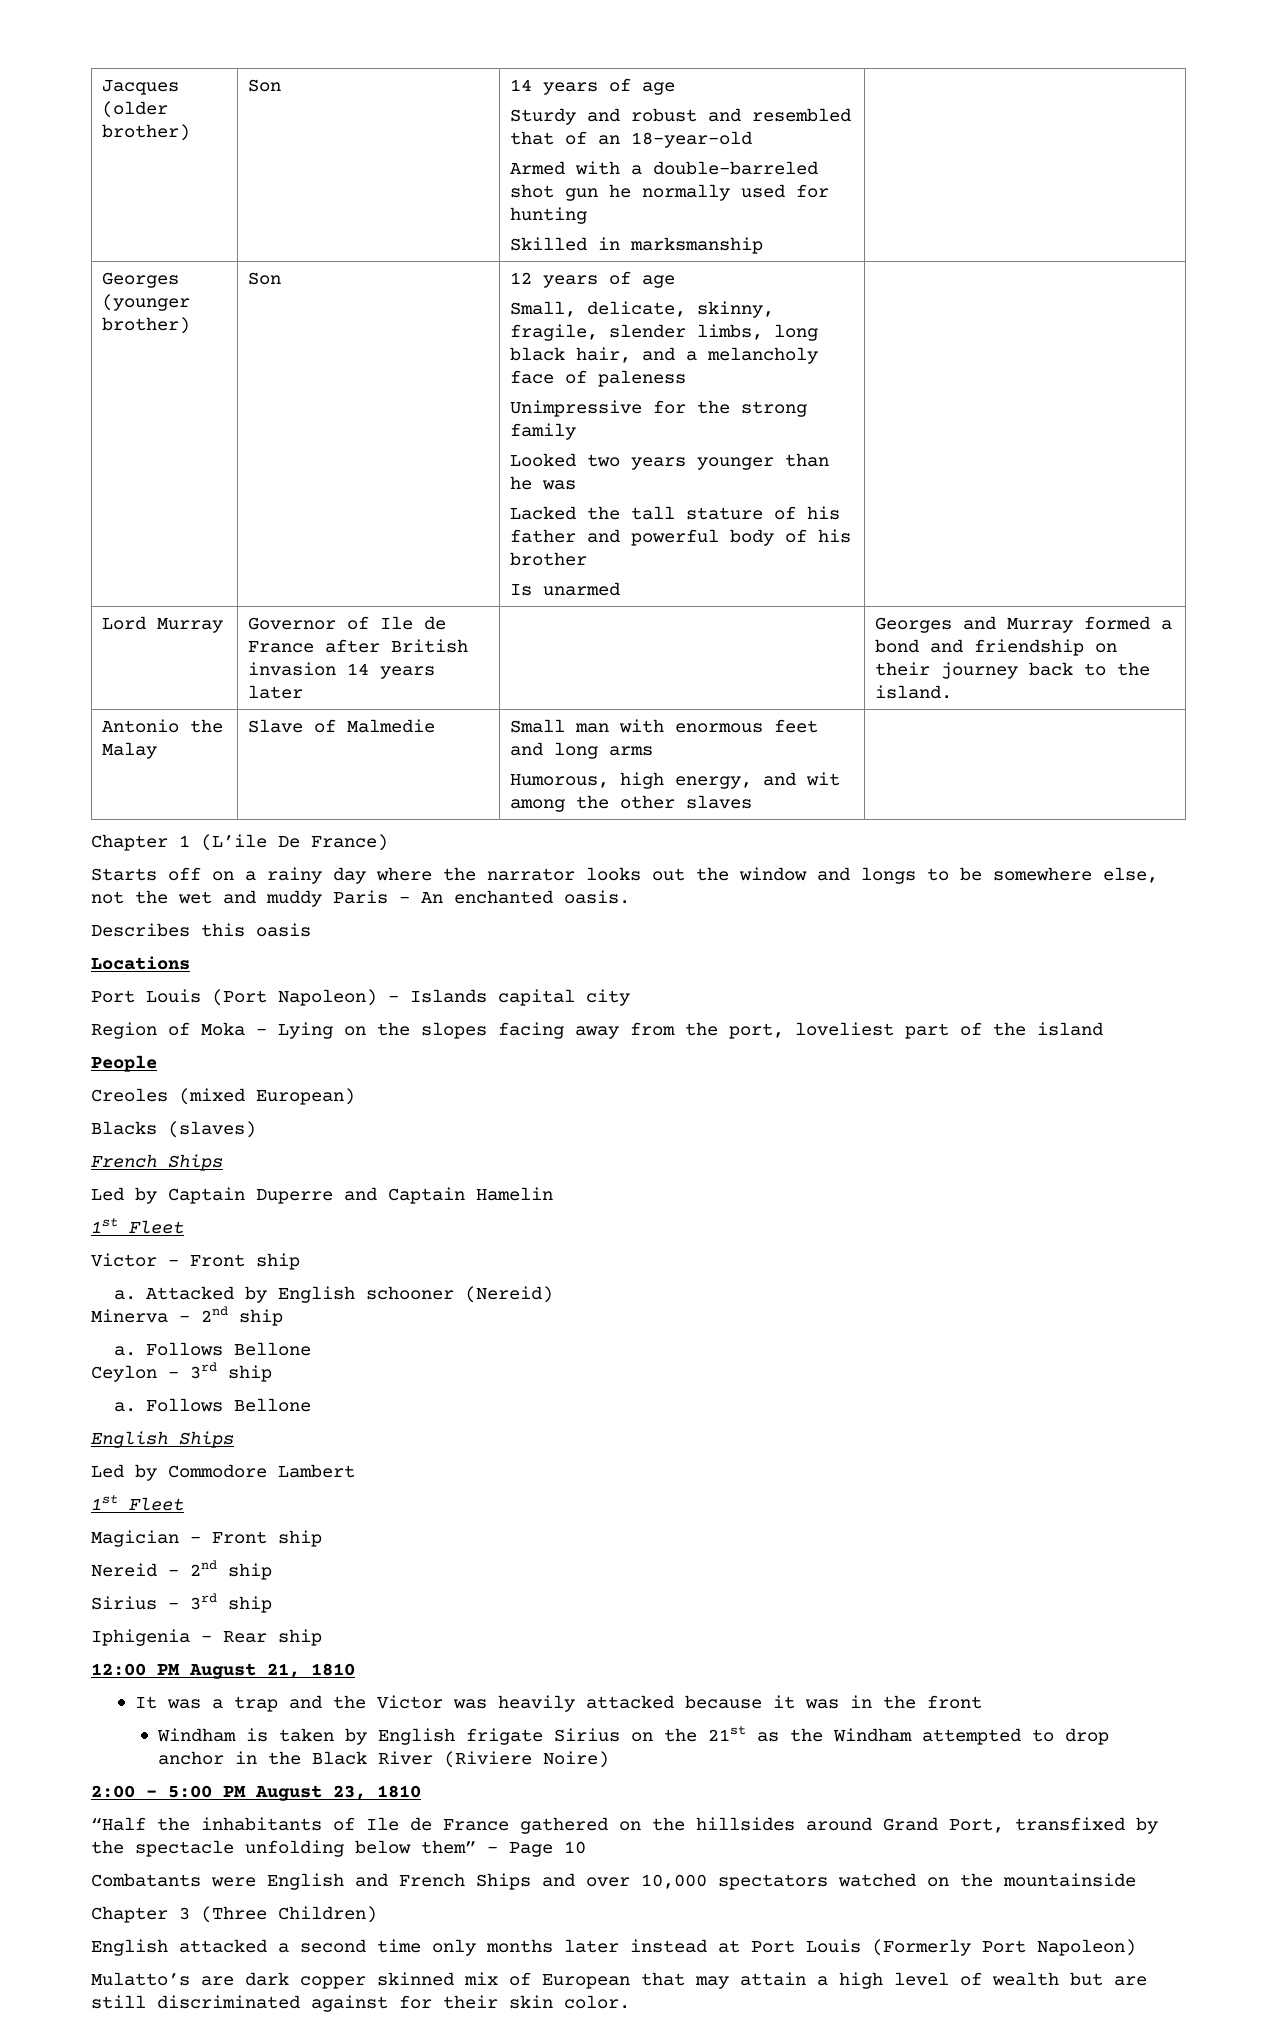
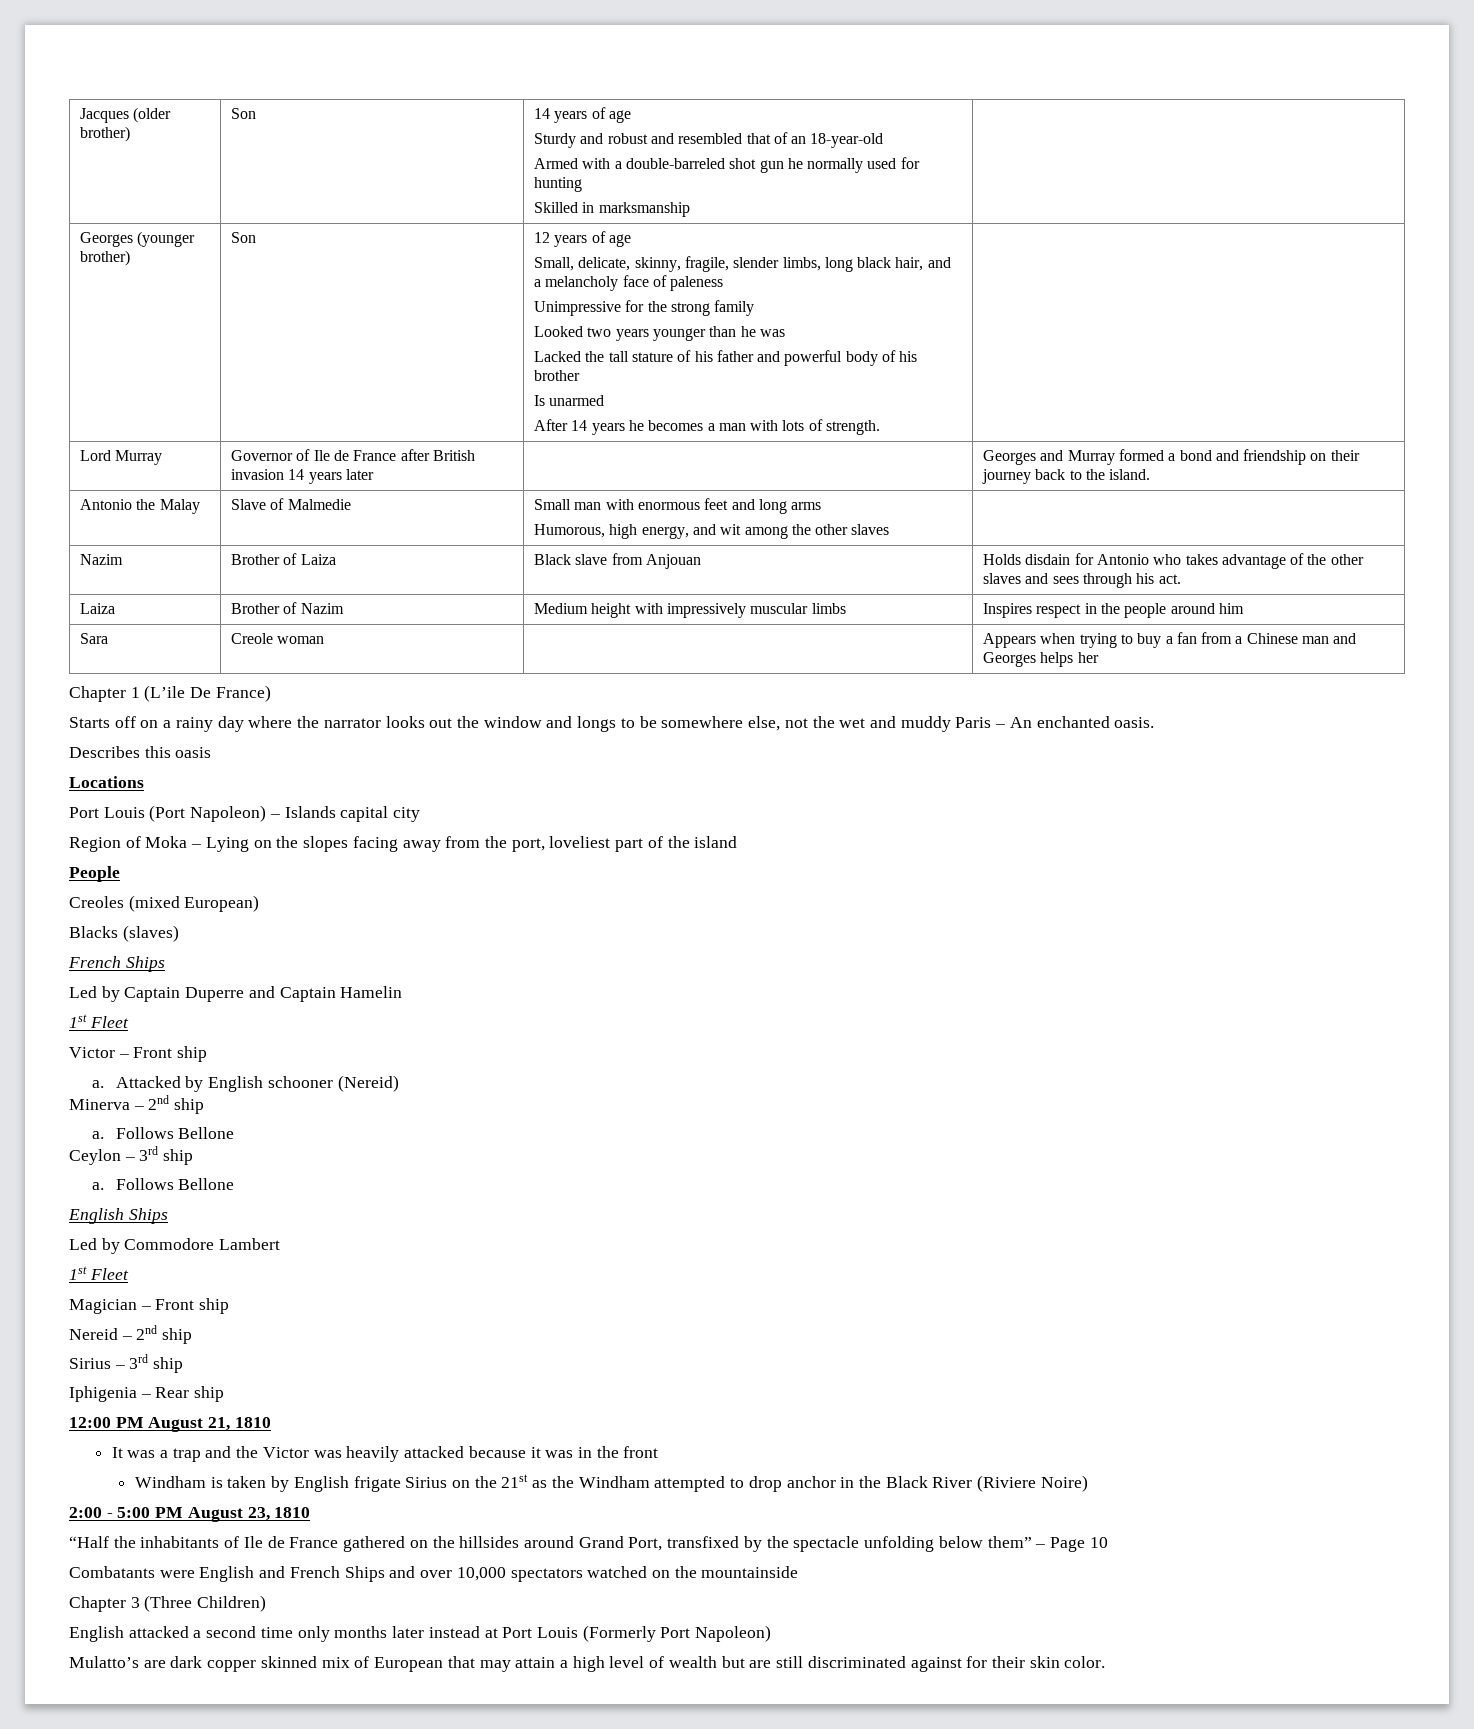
+ After 14 years he becomes a man with lots of strength.
+ Nazim | Brother of Laiza | Black slave from Anjouan | Holds disdain for Antonio who takes advantage of the other slaves and sees through his act.
+ Laiza | Brother of Nazim | Medium height with impressively muscular limbs | Inspires respect in the people around him
+ Sara | Creole woman | | Appears when trying to buy a fan from a Chinese man and Georges helps her

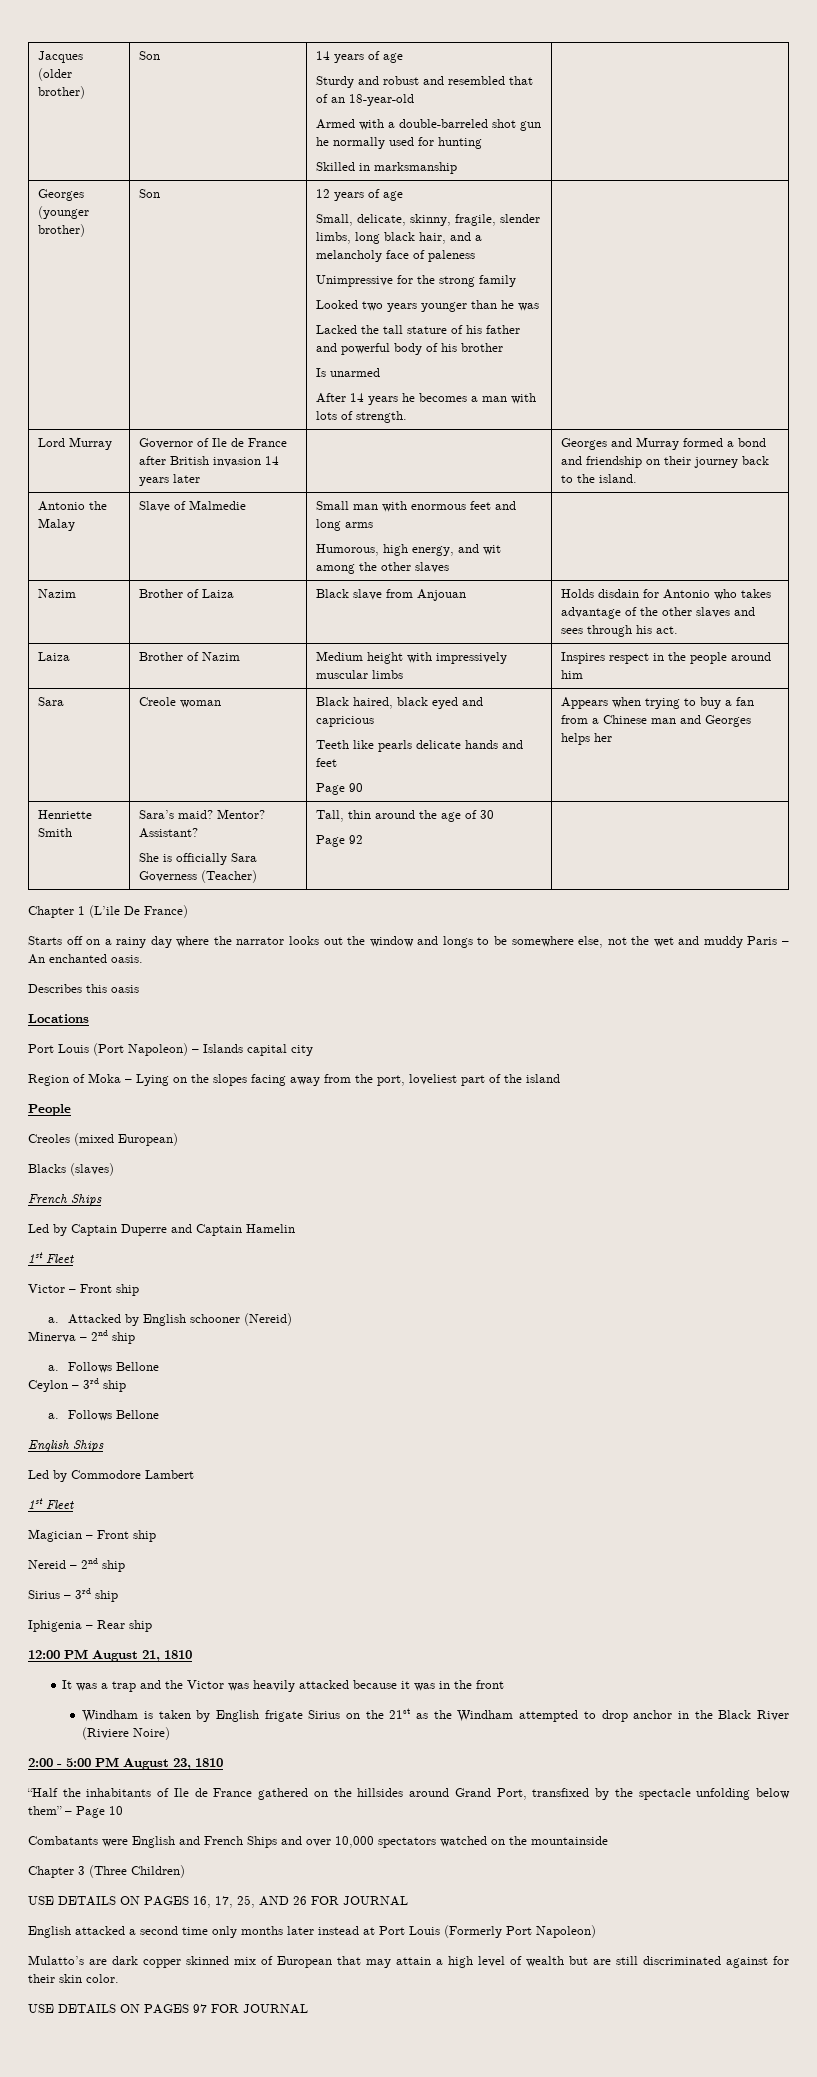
- Sara | Creole woman | | Appears when trying to buy a fan from a Chinese man and Georges helps her
+ Sara | Creole woman | Black haired, black eyed and capricious
+ Teeth like pearls delicate hands and feet
+ Page 90 | Appears when trying to buy a fan from a Chinese man and Georges helps her
+ Henriette Smith | Sara’s maid? Mentor? Assistant?
+ She is officially Sara Governess (Teacher) | Tall, thin around the age of 30
+ Page 92 |
+ USE DETAILS ON PAGES 16, 17, 25, AND 26 FOR JOURNAL
+ USE DETAILS ON PAGES 97 FOR JOURNAL

